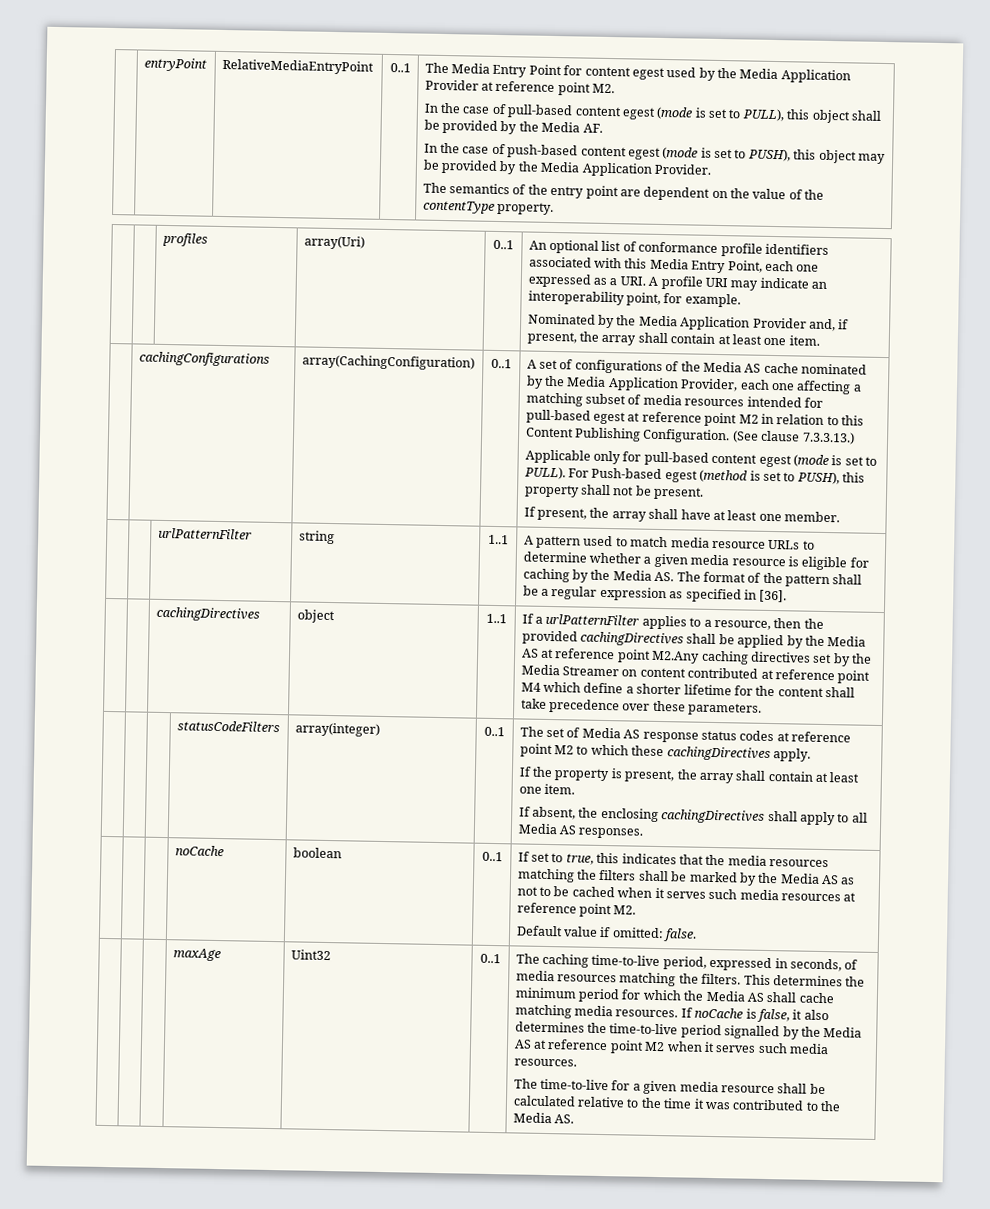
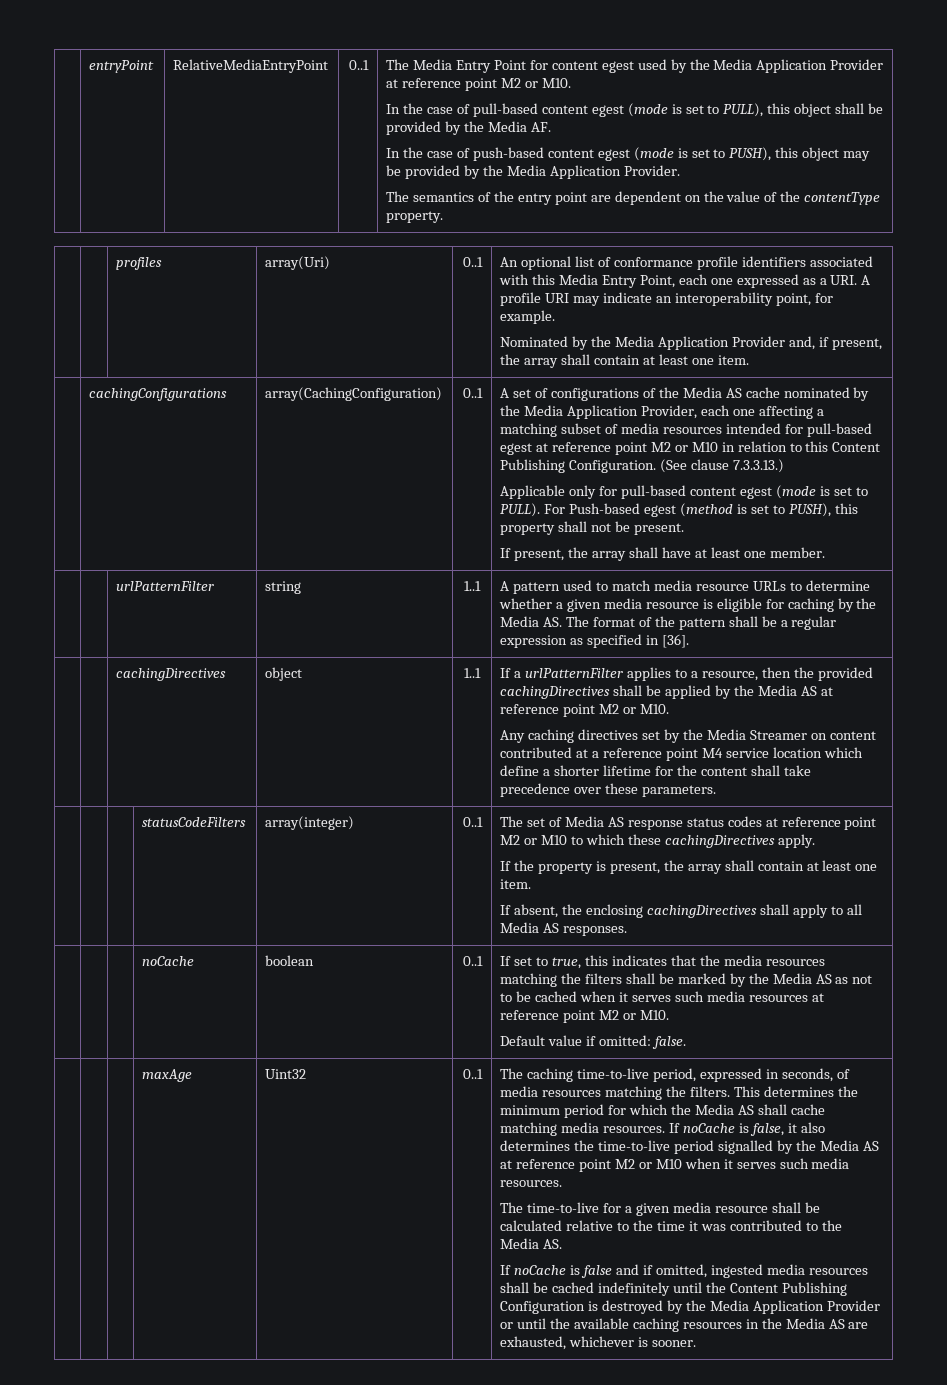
- The Media Entry Point for content egest used by the Media Application Provider at reference point M2.
+ The Media Entry Point for content egest used by the Media Application Provider at reference point M2 or M10.
- A set of configurations of the Media AS cache nominated by the Media Application Provider, each one affecting a matching subset of media resources intended for pull-based egest at reference point M2 in relation to this Content Publishing Configuration.
+ A set of configurations of the Media AS cache nominated by the Media Application Provider, each one affecting a matching subset of media resources intended for pull-based egest at reference point M2 or M10 in relation to this Content Publishing Configuration.
- If a urlPatternFilter applies to a resource, then the provided cachingDirectives shall be applied by the Media AS at reference point M2.Any caching directives set by the Media Streamer on content contributed at reference point M4 which define a shorter lifetime for the content shall take precedence over these parameters.
+ If a urlPatternFilter applies to a resource, then the provided cachingDirectives shall be applied by the Media AS at reference point M2 or M10.
+ Any caching directives set by the Media Streamer on content contributed at a reference point M4 service location which define a shorter lifetime for the content shall take precedence over these parameters.
- The set of Media AS response status codes at reference point M2 to which these cachingDirectives apply.
+ The set of Media AS response status codes at reference point M2 or M10 to which these cachingDirectives apply.
- If set to true, this indicates that the media resources matching the filters shall be marked by the Media AS as not to be cached when it serves such media resources at reference point M2.
+ If set to true, this indicates that the media resources matching the filters shall be marked by the Media AS as not to be cached when it serves such media resources at reference point M2 or M10.
- If noCache is false, it also determines the time-to-live period signalled by the Media AS at reference point M2 when it serves such media resources.
+ If noCache is false, it also determines the time-to-live period signalled by the Media AS at reference point M2 or M10 when it serves such media resources.
+ If noCache is false and if omitted, ingested media resources shall be cached indefinitely until the Content Publishing Configuration is destroyed by the Media Application Provider or until the available caching resources in the Media AS are exhausted, whichever is sooner.

